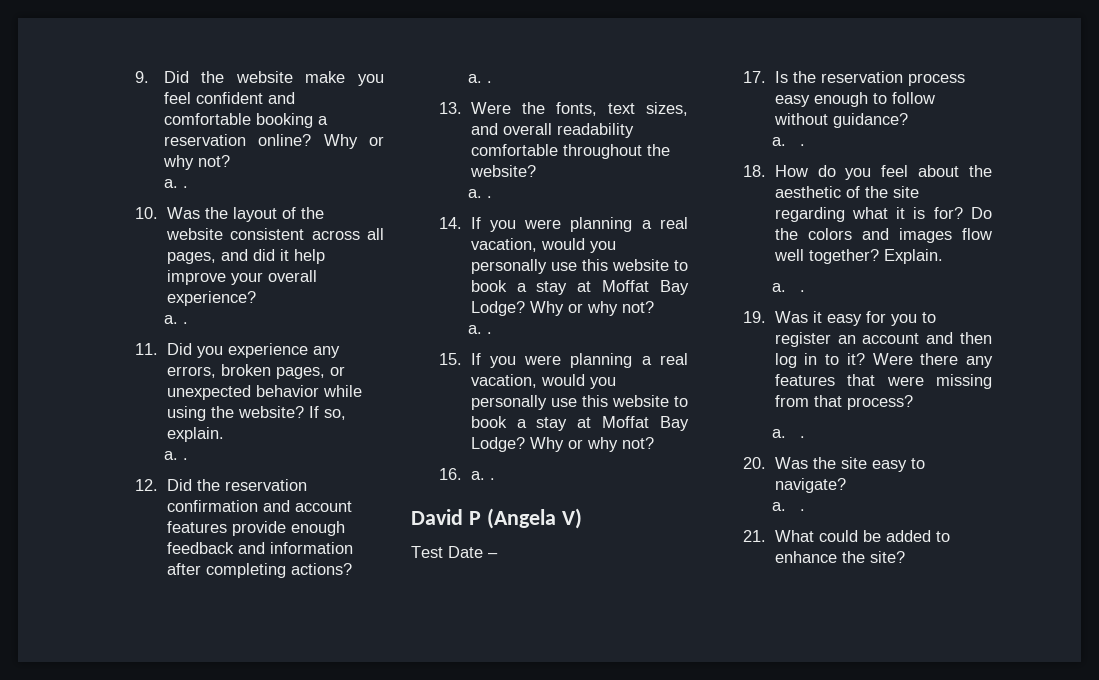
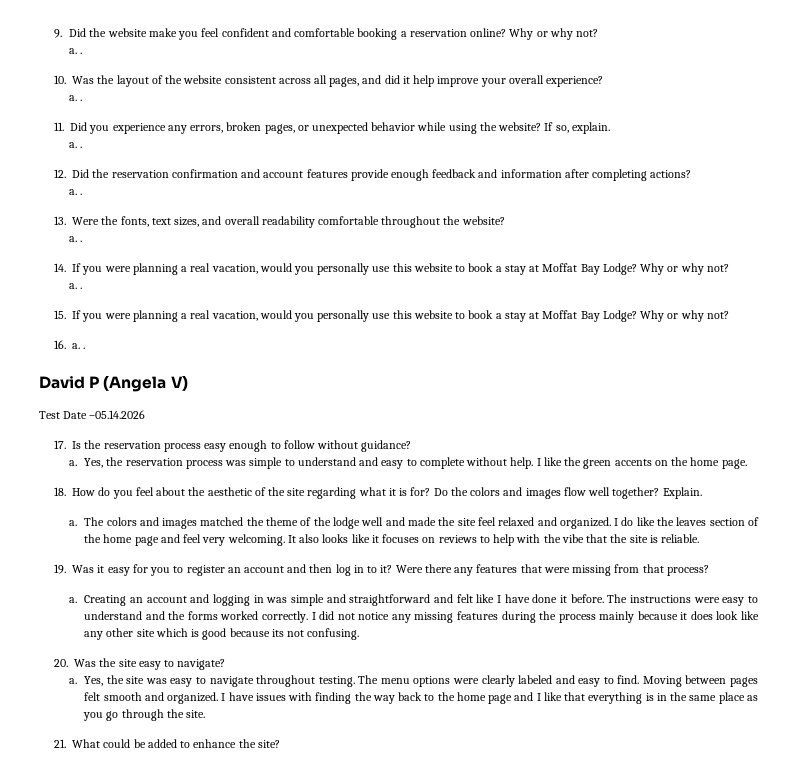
- Test Date –
+ Test Date –05.14.2026
  17. Is the reservation process easy enough to follow without guidance?
- a. .
+ a. Yes, the reservation process was simple to understand and easy to complete without help. I like the green accents on the home page.
  Explain.
- a. .
+ a. The colors and images matched the theme of the lodge well and made the site feel relaxed and organized. I do like the leaves section of the home page and feel very welcoming. It also looks like it focuses on reviews to help with the vibe that the site is reliable.
  Were there any features that were missing from that process?
- a. .
+ a. Creating an account and logging in was simple and straightforward and felt like I have done it before. The instructions were easy to understand and the forms worked correctly. I did not notice any missing features during the process mainly because it does look like any other site which is good because its not confusing.
  20. Was the site easy to navigate?
- a. .
+ a. Yes, the site was easy to navigate throughout testing. The menu options were clearly labeled and easy to find. Moving between pages felt smooth and organized. I have issues with finding the way back to the home page and I like that everything is in the same place as you go through the site.

